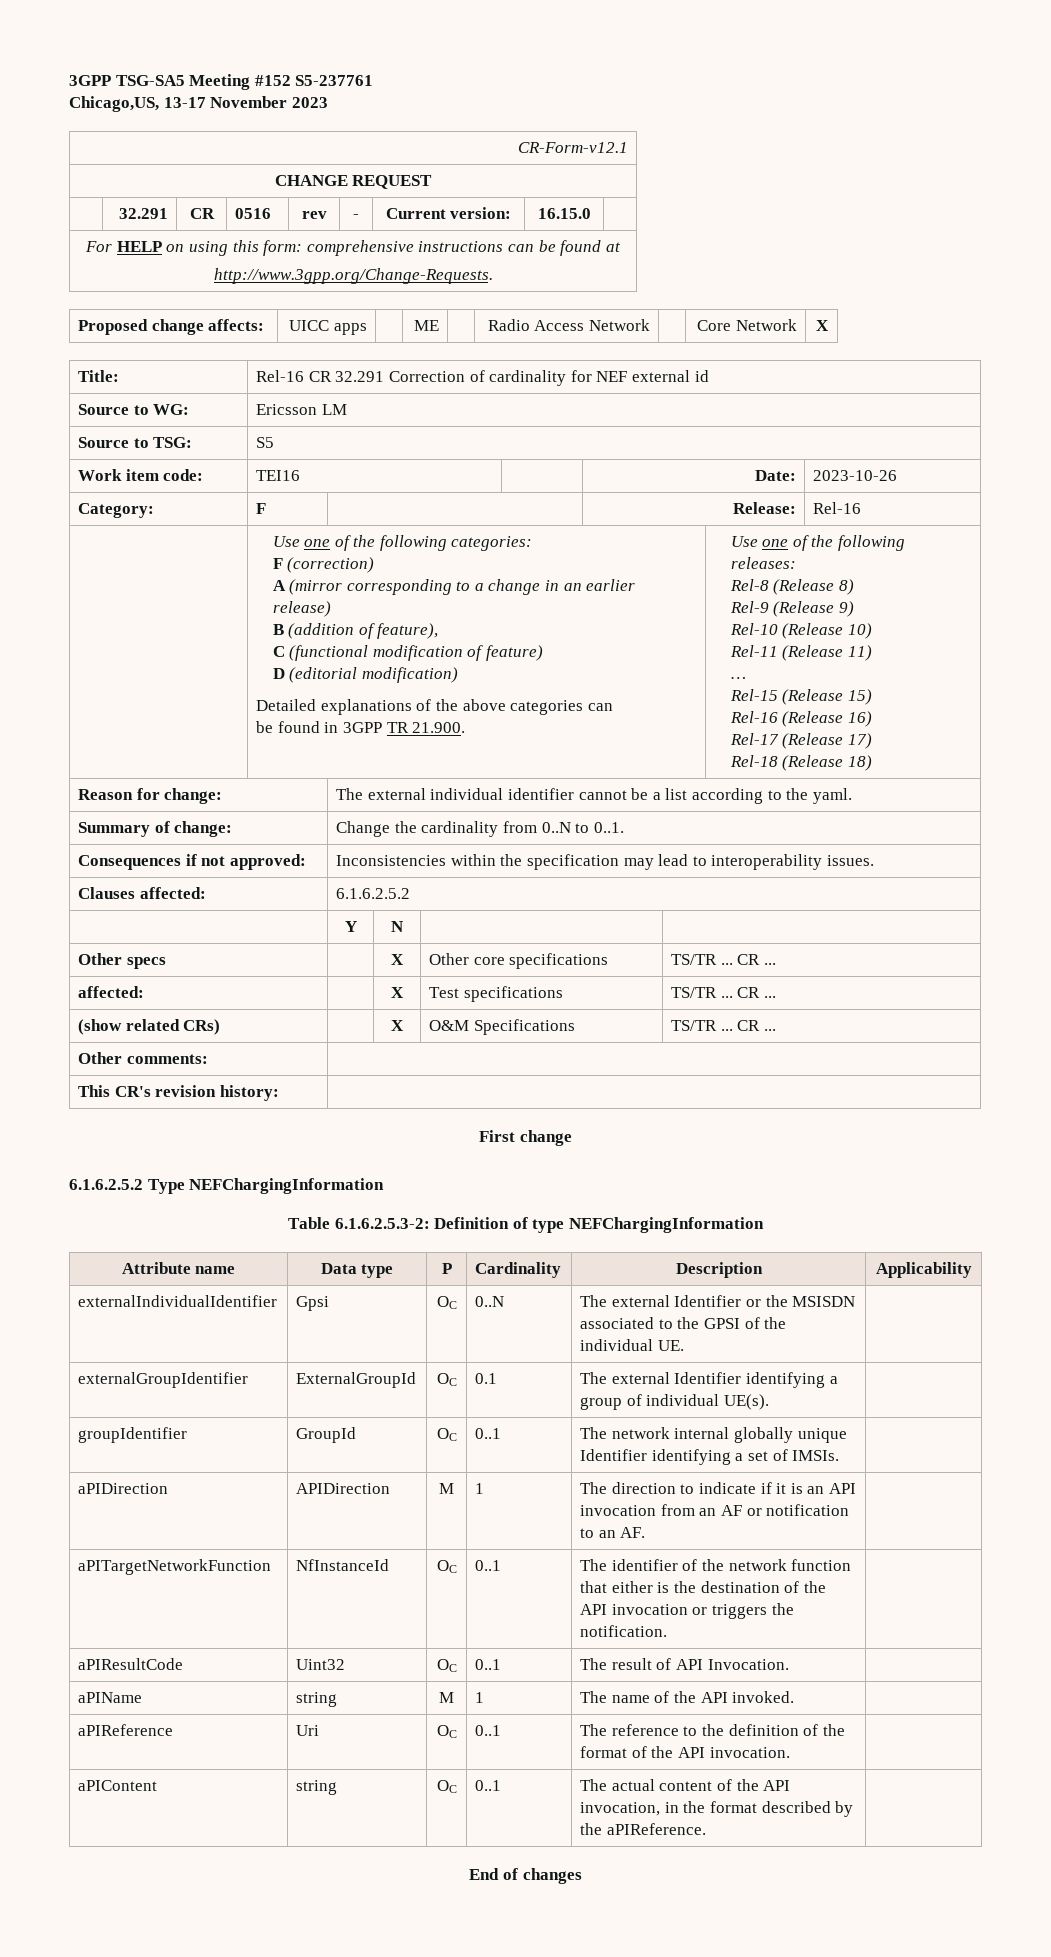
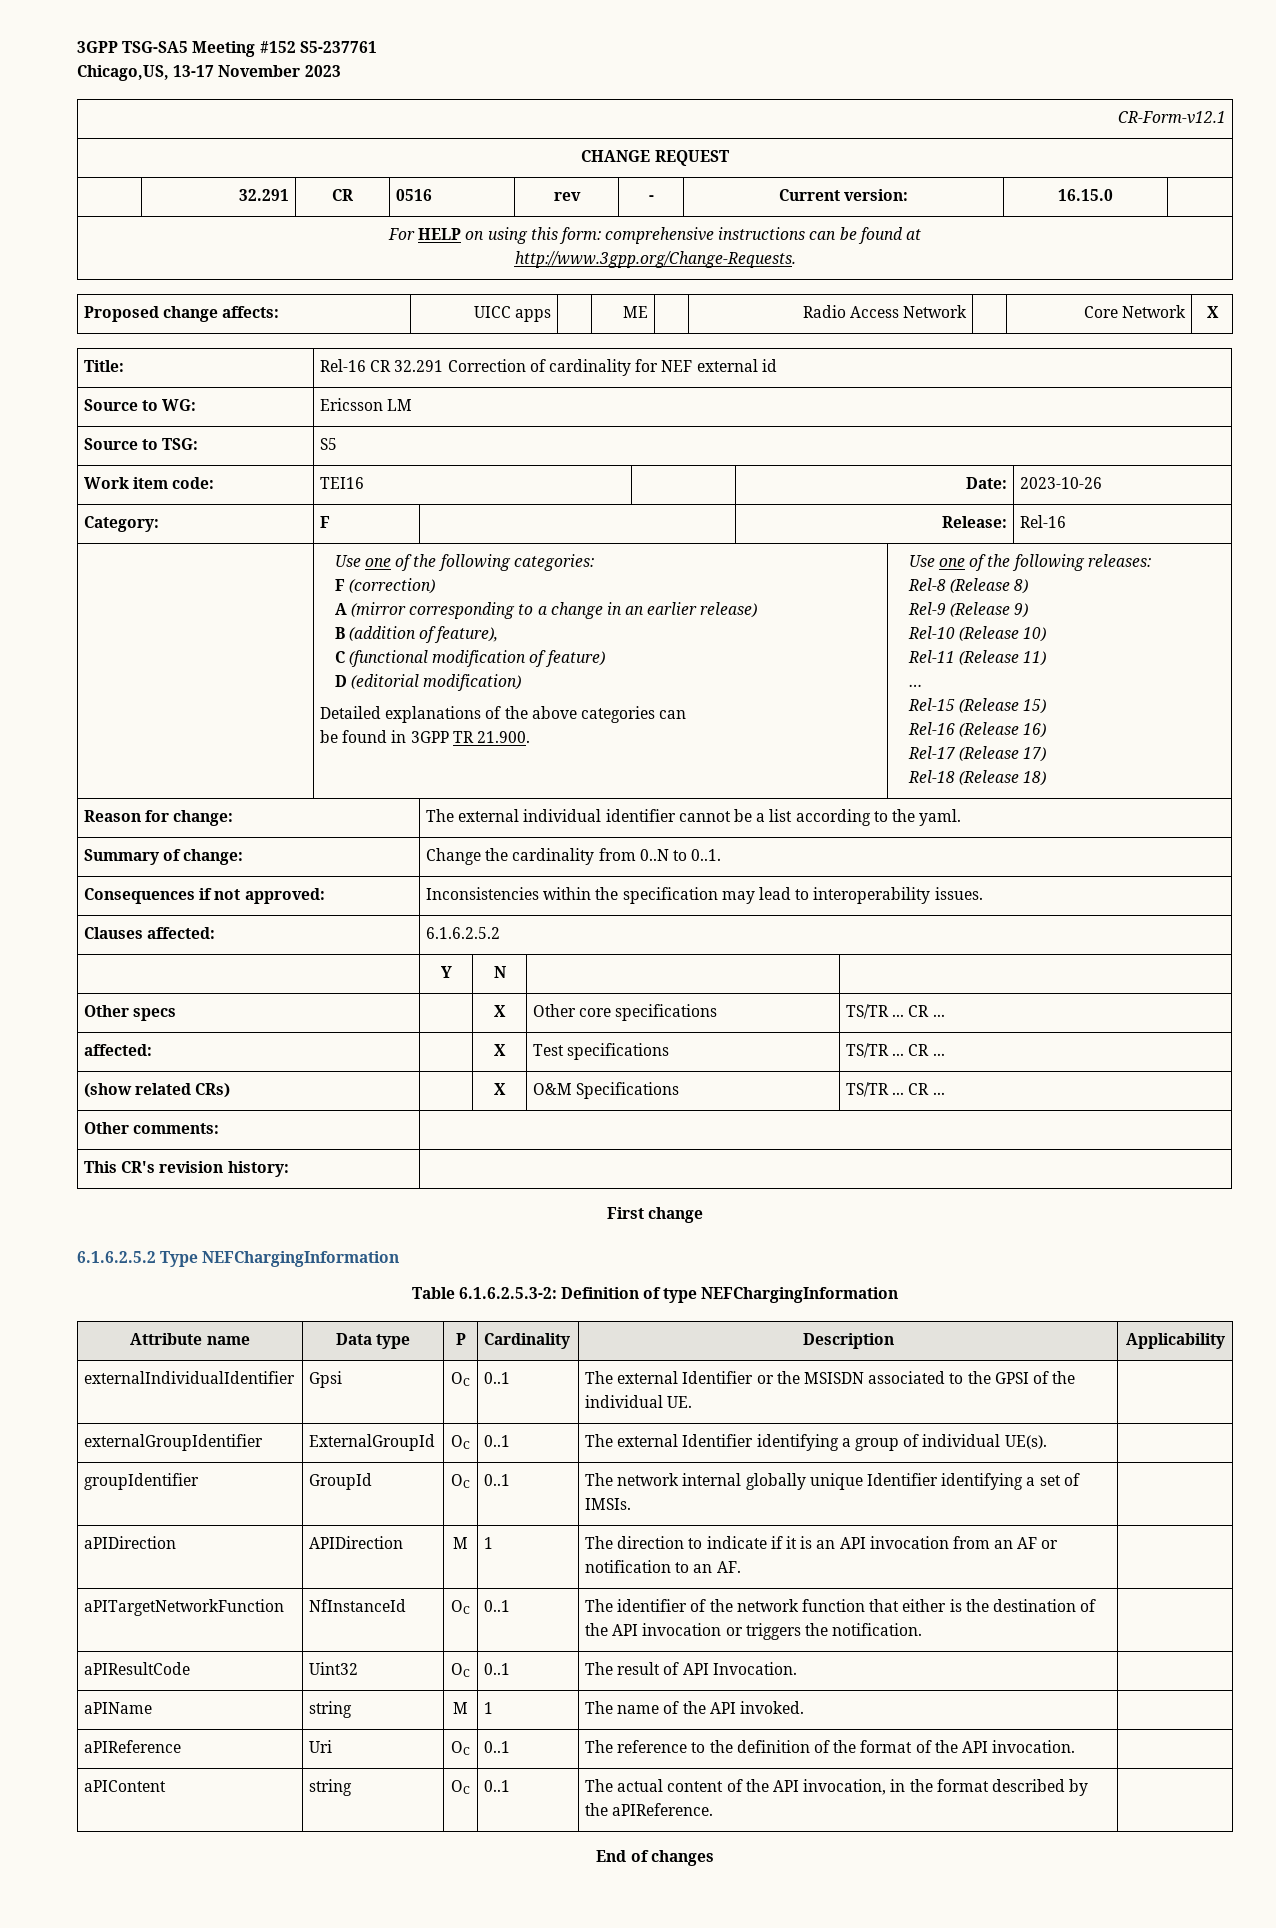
- externalIndividualIdentifier | Gpsi | OC | 0..N | The external Identifier or the MSISDN associated to the GPSI of the individual UE. |
+ externalIndividualIdentifier | Gpsi | OC | 0..1 | The external Identifier or the MSISDN associated to the GPSI of the individual UE. |
- externalGroupIdentifier | ExternalGroupId | OC | 0.1 | The external Identifier identifying a group of individual UE(s). |
+ externalGroupIdentifier | ExternalGroupId | OC | 0..1 | The external Identifier identifying a group of individual UE(s). |

